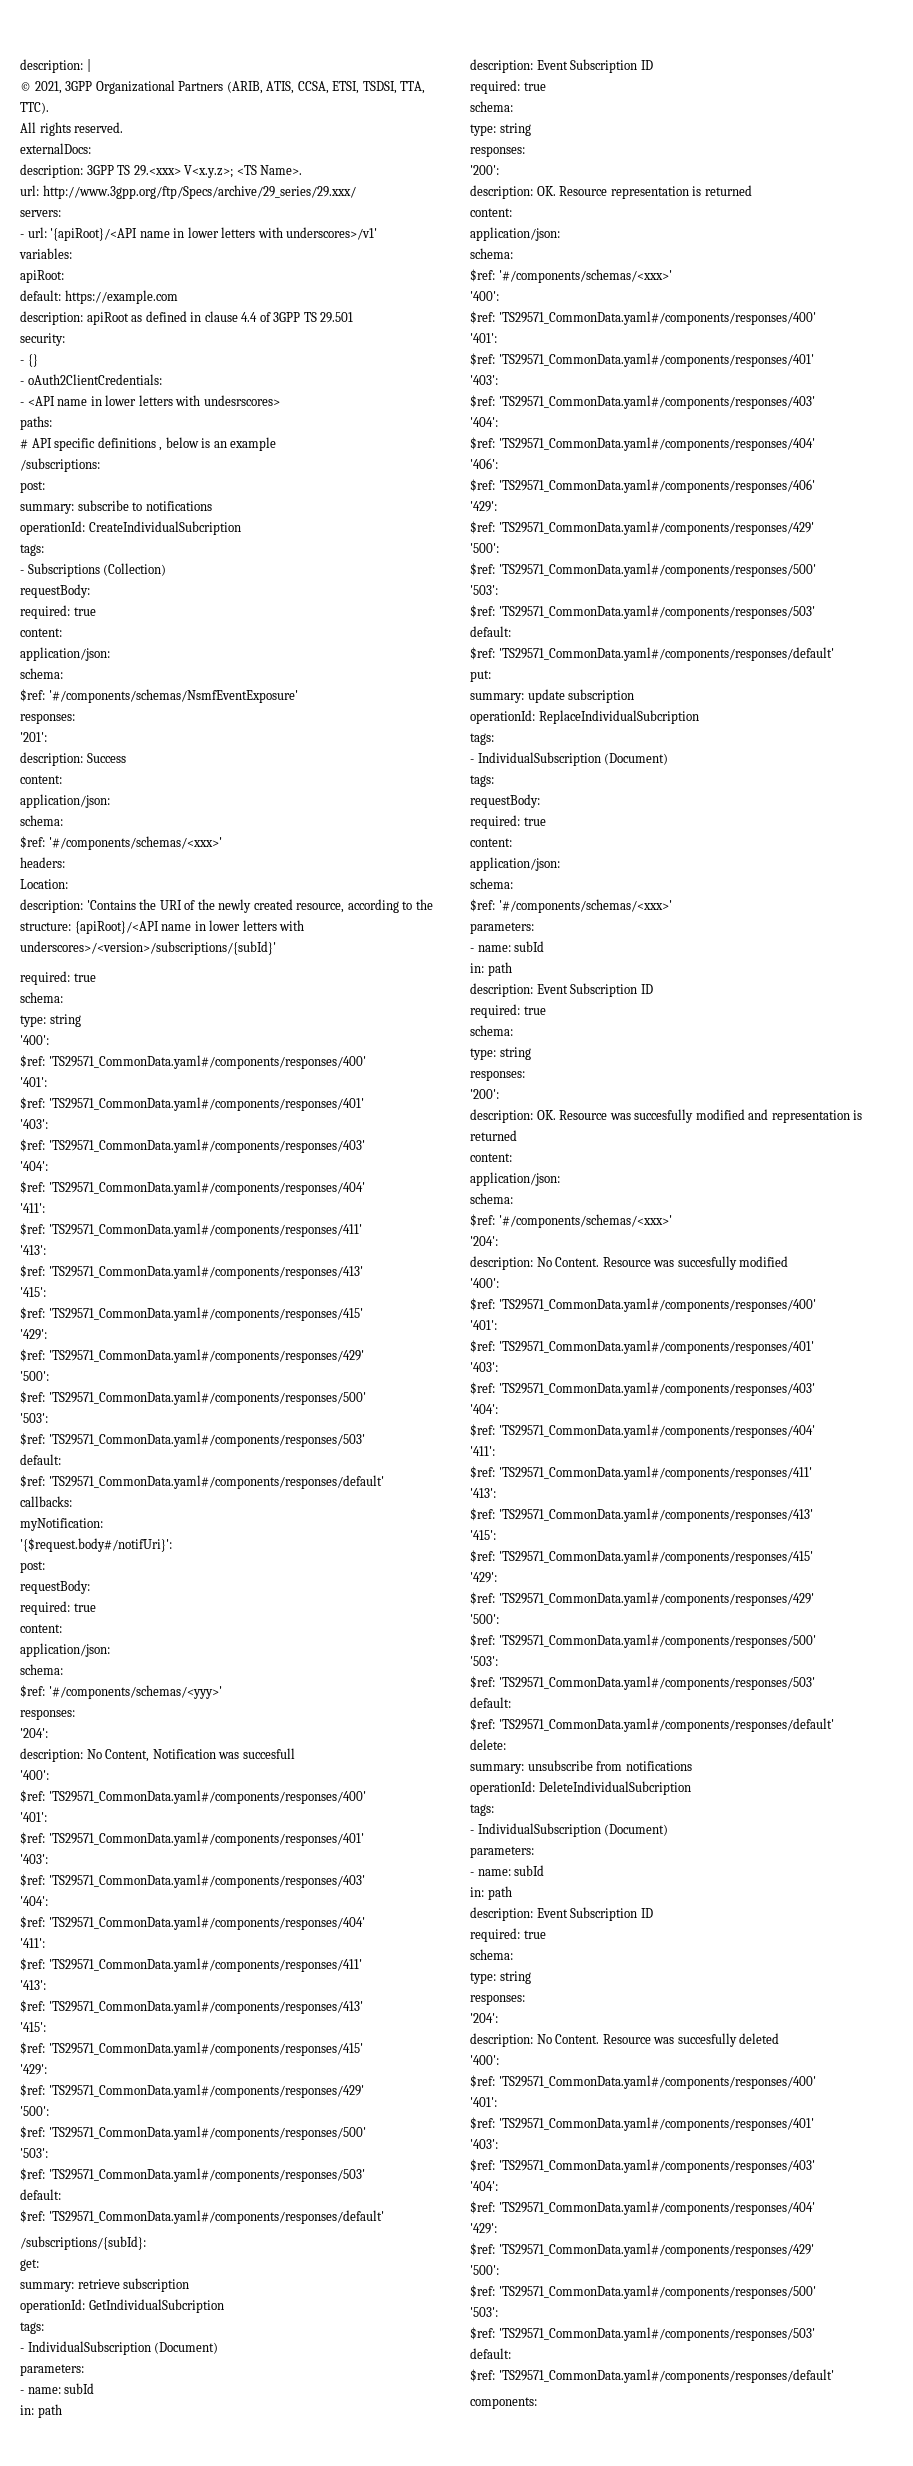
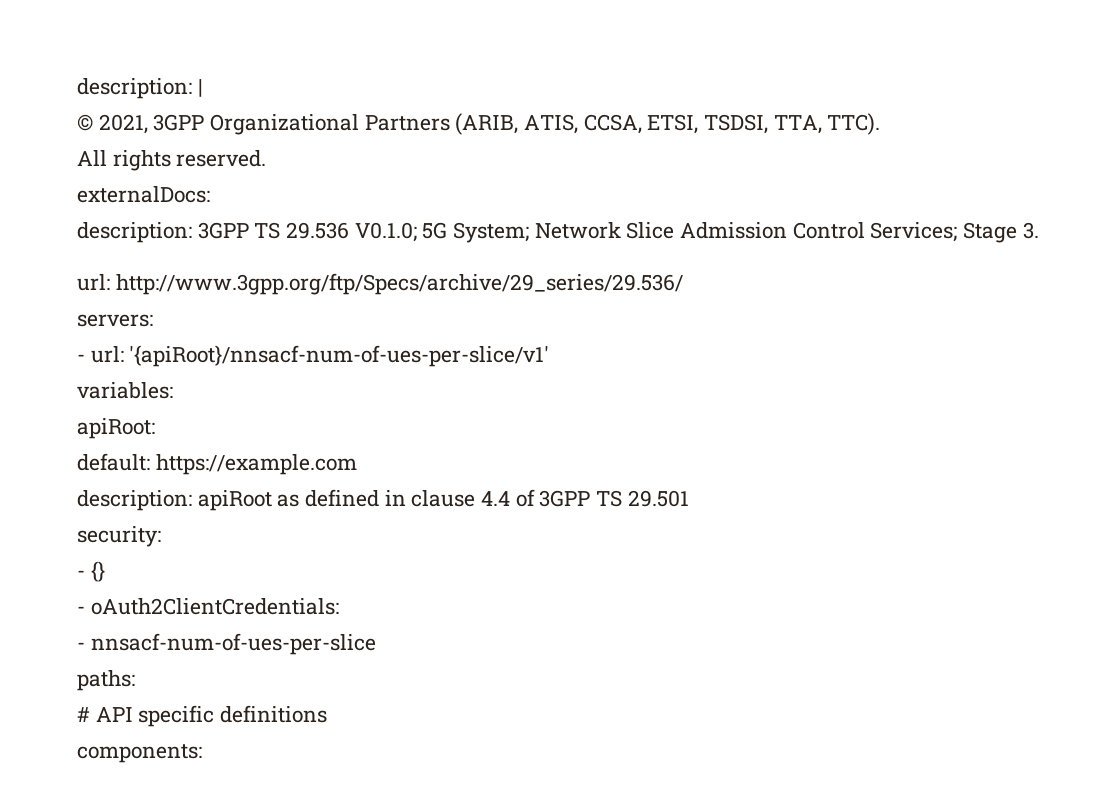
- description: 3GPP TS 29.<xxx> V<x.y.z>; <TS Name>.
- url: http://www.3gpp.org/ftp/Specs/archive/29_series/29.xxx/
+ description: 3GPP TS 29.536 V0.1.0; 5G System; Network Slice Admission Control Services; Stage 3.
+ url: http://www.3gpp.org/ftp/Specs/archive/29_series/29.536/
- - url: '{apiRoot}/<API name in lower letters with underscores>/v1'
+ - url: '{apiRoot}/nnsacf-num-of-ues-per-slice/v1'
- - <API name in lower letters with undesrscores>
+ - nnsacf-num-of-ues-per-slice
- # API specific definitions , below is an example
- /subscriptions:
- post:
- summary: subscribe to notifications
- operationId: CreateIndividualSubcription
- tags:
- - Subscriptions (Collection)
- requestBody:
- required: true
- content:
- application/json:
- schema:
- $ref: '#/components/schemas/NsmfEventExposure'
- responses:
- '201':
- description: Success
- content:
- application/json:
- schema:
- $ref: '#/components/schemas/<xxx>'
- headers:
- Location:
- description: 'Contains the URI of the newly created resource, according to the structure: {apiRoot}/<API name in lower letters with underscores>/<version>/subscriptions/{subId}'
- required: true
- schema:
- type: string
- '400':
- $ref: 'TS29571_CommonData.yaml#/components/responses/400'
- '401':
- $ref: 'TS29571_CommonData.yaml#/components/responses/401'
- '403':
- $ref: 'TS29571_CommonData.yaml#/components/responses/403'
- '404':
- $ref: 'TS29571_CommonData.yaml#/components/responses/404'
- '411':
- $ref: 'TS29571_CommonData.yaml#/components/responses/411'
- '413':
- $ref: 'TS29571_CommonData.yaml#/components/responses/413'
- '415':
- $ref: 'TS29571_CommonData.yaml#/components/responses/415'
- '429':
- $ref: 'TS29571_CommonData.yaml#/components/responses/429'
- '500':
- $ref: 'TS29571_CommonData.yaml#/components/responses/500'
- '503':
- $ref: 'TS29571_CommonData.yaml#/components/responses/503'
- default:
- $ref: 'TS29571_CommonData.yaml#/components/responses/default'
- callbacks:
- myNotification:
- '{$request.body#/notifUri}':
- post:
- requestBody:
- required: true
- content:
- application/json:
- schema:
- $ref: '#/components/schemas/<yyy>'
- responses:
- '204':
- description: No Content, Notification was succesfull
- '400':
- $ref: 'TS29571_CommonData.yaml#/components/responses/400'
- '401':
- $ref: 'TS29571_CommonData.yaml#/components/responses/401'
- '403':
- $ref: 'TS29571_CommonData.yaml#/components/responses/403'
- '404':
- $ref: 'TS29571_CommonData.yaml#/components/responses/404'
- '411':
- $ref: 'TS29571_CommonData.yaml#/components/responses/411'
- '413':
- $ref: 'TS29571_CommonData.yaml#/components/responses/413'
- '415':
- $ref: 'TS29571_CommonData.yaml#/components/responses/415'
- '429':
- $ref: 'TS29571_CommonData.yaml#/components/responses/429'
- '500':
- $ref: 'TS29571_CommonData.yaml#/components/responses/500'
- '503':
- $ref: 'TS29571_CommonData.yaml#/components/responses/503'
- default:
- $ref: 'TS29571_CommonData.yaml#/components/responses/default'
- /subscriptions/{subId}:
- get:
- summary: retrieve subscription
- operationId: GetIndividualSubcription
- tags:
- - IndividualSubscription (Document)
- parameters:
- - name: subId
- in: path
- description: Event Subscription ID
- required: true
- schema:
- type: string
- responses:
- '200':
- description: OK. Resource representation is returned
- content:
- application/json:
- schema:
- $ref: '#/components/schemas/<xxx>'
- '400':
- $ref: 'TS29571_CommonData.yaml#/components/responses/400'
- '401':
- $ref: 'TS29571_CommonData.yaml#/components/responses/401'
- '403':
- $ref: 'TS29571_CommonData.yaml#/components/responses/403'
- '404':
- $ref: 'TS29571_CommonData.yaml#/components/responses/404'
- '406':
- $ref: 'TS29571_CommonData.yaml#/components/responses/406'
- '429':
- $ref: 'TS29571_CommonData.yaml#/components/responses/429'
- '500':
- $ref: 'TS29571_CommonData.yaml#/components/responses/500'
- '503':
- $ref: 'TS29571_CommonData.yaml#/components/responses/503'
- default:
- $ref: 'TS29571_CommonData.yaml#/components/responses/default'
- put:
- summary: update subscription
- operationId: ReplaceIndividualSubcription
- tags:
- - IndividualSubscription (Document)
- tags:
- requestBody:
- required: true
- content:
- application/json:
- schema:
- $ref: '#/components/schemas/<xxx>'
- parameters:
- - name: subId
- in: path
- description: Event Subscription ID
- required: true
- schema:
- type: string
- responses:
- '200':
- description: OK. Resource was succesfully modified and representation is returned
- content:
- application/json:
- schema:
- $ref: '#/components/schemas/<xxx>'
- '204':
- description: No Content. Resource was succesfully modified
- '400':
- $ref: 'TS29571_CommonData.yaml#/components/responses/400'
- '401':
- $ref: 'TS29571_CommonData.yaml#/components/responses/401'
- '403':
- $ref: 'TS29571_CommonData.yaml#/components/responses/403'
- '404':
- $ref: 'TS29571_CommonData.yaml#/components/responses/404'
- '411':
- $ref: 'TS29571_CommonData.yaml#/components/responses/411'
- '413':
- $ref: 'TS29571_CommonData.yaml#/components/responses/413'
- '415':
- $ref: 'TS29571_CommonData.yaml#/components/responses/415'
- '429':
- $ref: 'TS29571_CommonData.yaml#/components/responses/429'
- '500':
- $ref: 'TS29571_CommonData.yaml#/components/responses/500'
- '503':
- $ref: 'TS29571_CommonData.yaml#/components/responses/503'
- default:
- $ref: 'TS29571_CommonData.yaml#/components/responses/default'
- delete:
- summary: unsubscribe from notifications
- operationId: DeleteIndividualSubcription
- tags:
- - IndividualSubscription (Document)
- parameters:
- - name: subId
- in: path
- description: Event Subscription ID
- required: true
- schema:
- type: string
- responses:
- '204':
- description: No Content. Resource was succesfully deleted
- '400':
- $ref: 'TS29571_CommonData.yaml#/components/responses/400'
- '401':
- $ref: 'TS29571_CommonData.yaml#/components/responses/401'
- '403':
- $ref: 'TS29571_CommonData.yaml#/components/responses/403'
- '404':
- $ref: 'TS29571_CommonData.yaml#/components/responses/404'
- '429':
- $ref: 'TS29571_CommonData.yaml#/components/responses/429'
- '500':
- $ref: 'TS29571_CommonData.yaml#/components/responses/500'
- '503':
- $ref: 'TS29571_CommonData.yaml#/components/responses/503'
- default:
- $ref: 'TS29571_CommonData.yaml#/components/responses/default'
+ # API specific definitions

